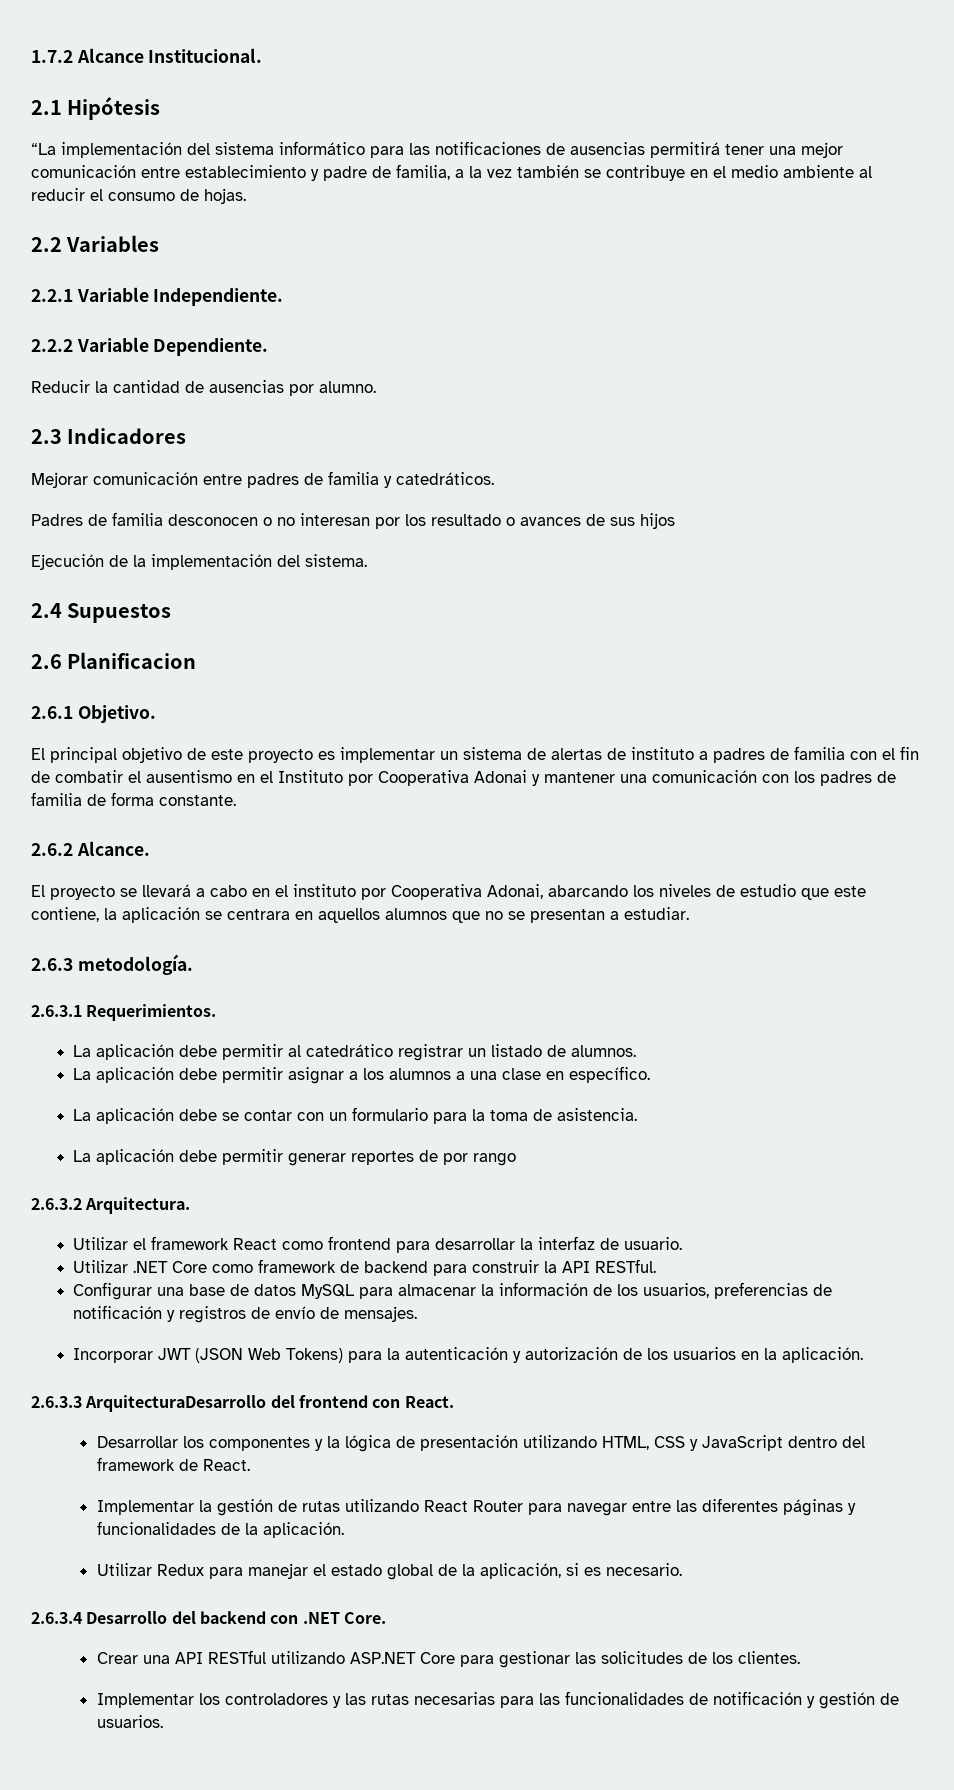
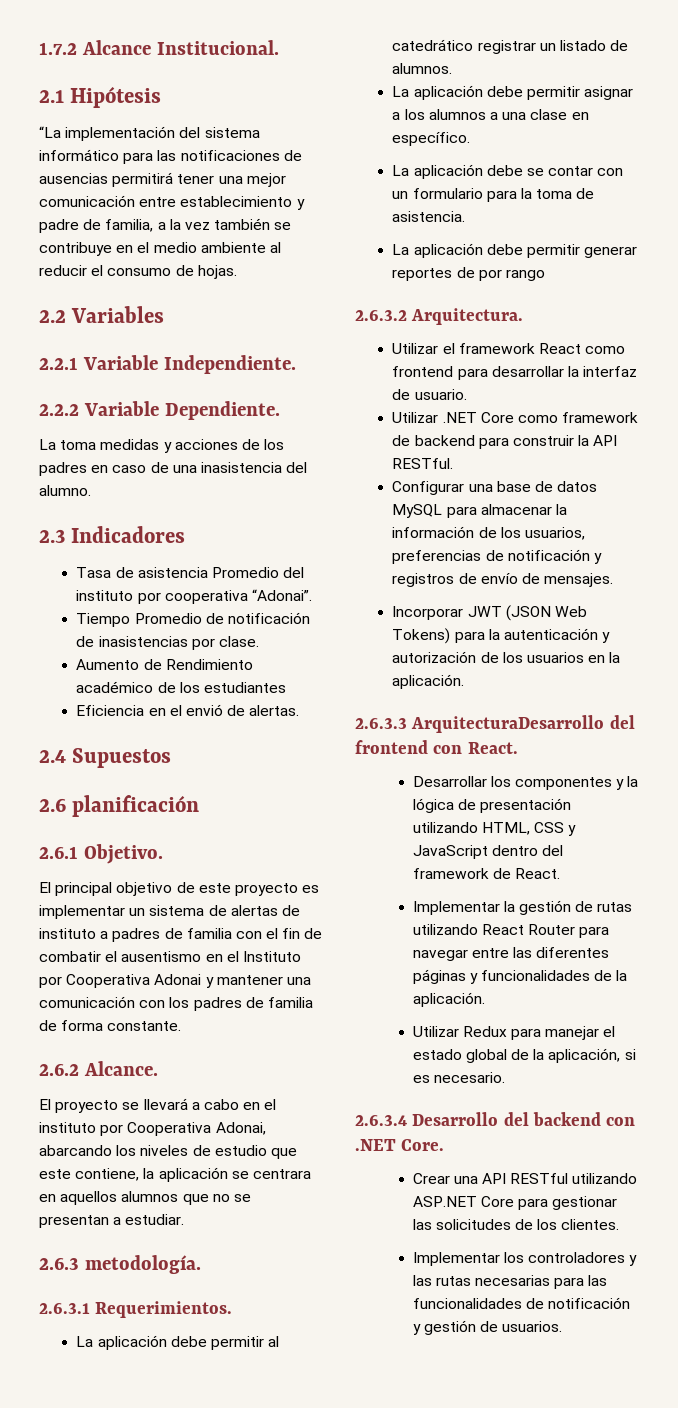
- Reducir la cantidad de ausencias por alumno.
+ La toma medidas y acciones de los padres en caso de una inasistencia del alumno.
  2.3 Indicadores
- Mejorar comunicación entre padres de familia y catedráticos.
- Padres de familia desconocen o no interesan por los resultado o avances de sus hijos
- Ejecución de la implementación del sistema.
+ Tasa de asistencia Promedio del instituto por cooperativa “Adonai”.
+ Tiempo Promedio de notificación de inasistencias por clase.
+ Aumento de Rendimiento académico de los estudiantes
+ Eficiencia en el envió de alertas.
- 2.6 Planificacion
+ 2.6 planificación

